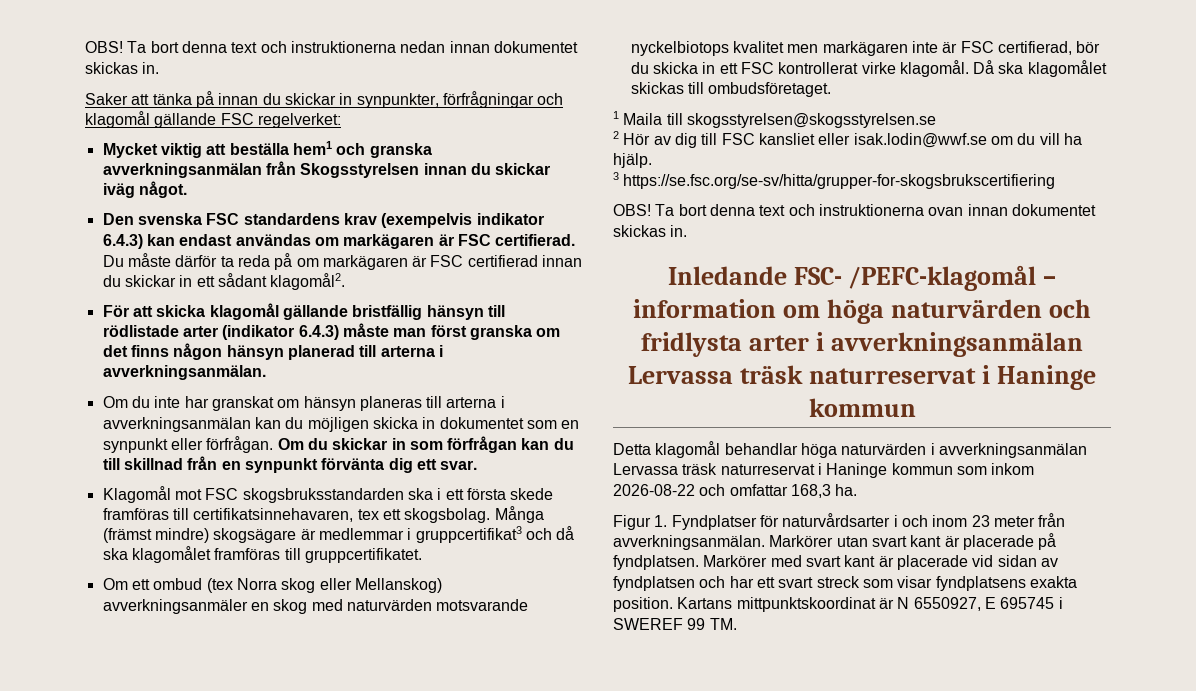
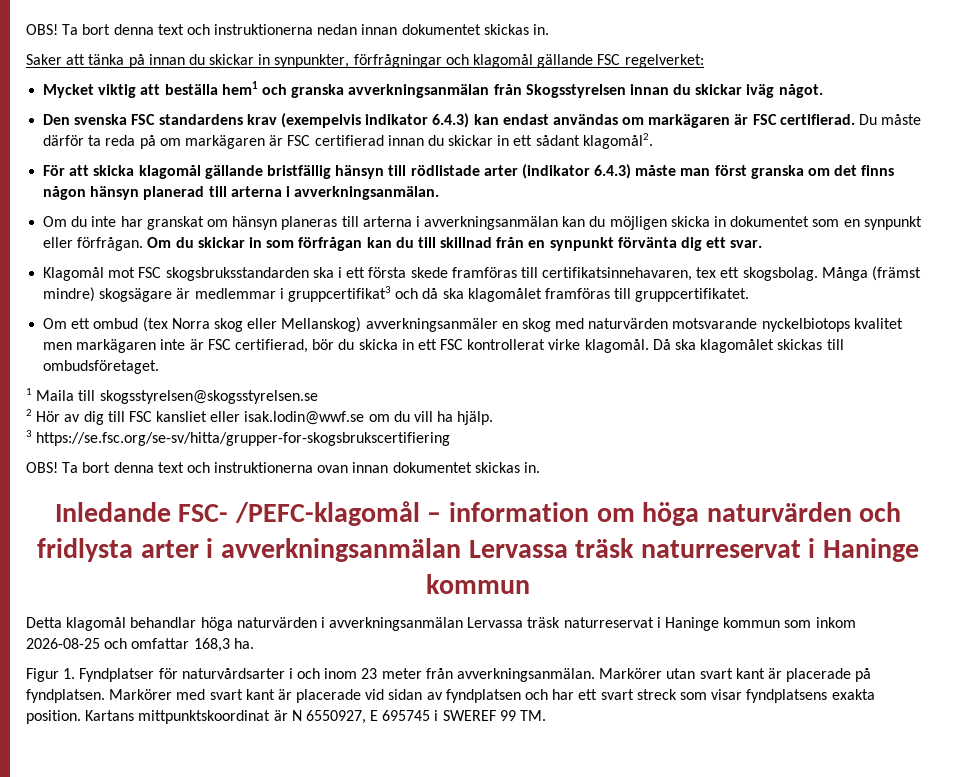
- Detta klagomål behandlar höga naturvärden i avverkningsanmälan Lervassa träsk naturreservat i Haninge kommun som inkom 2026-08-22 och omfattar 168,3 ha.
+ Detta klagomål behandlar höga naturvärden i avverkningsanmälan Lervassa träsk naturreservat i Haninge kommun som inkom 2026-08-25 och omfattar 168,3 ha.

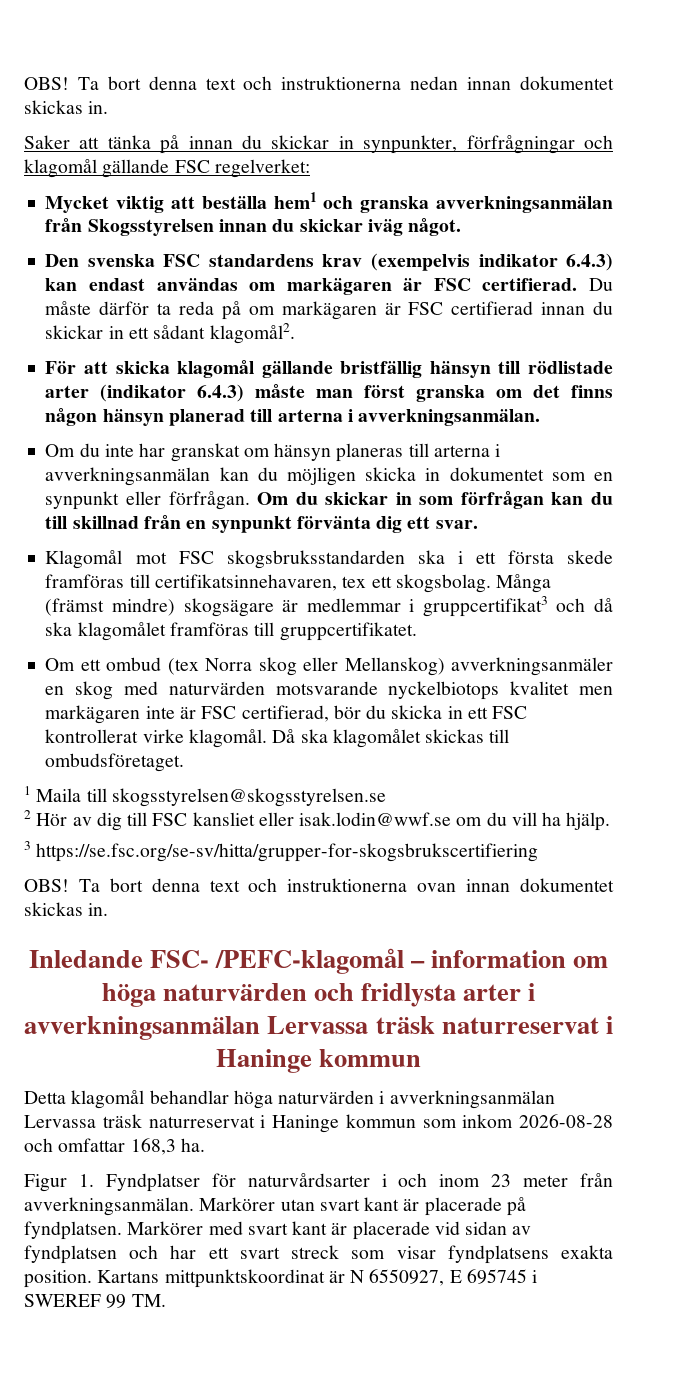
- Detta klagomål behandlar höga naturvärden i avverkningsanmälan Lervassa träsk naturreservat i Haninge kommun som inkom 2026-08-25 och omfattar 168,3 ha.
+ Detta klagomål behandlar höga naturvärden i avverkningsanmälan Lervassa träsk naturreservat i Haninge kommun som inkom 2026-08-28 och omfattar 168,3 ha.

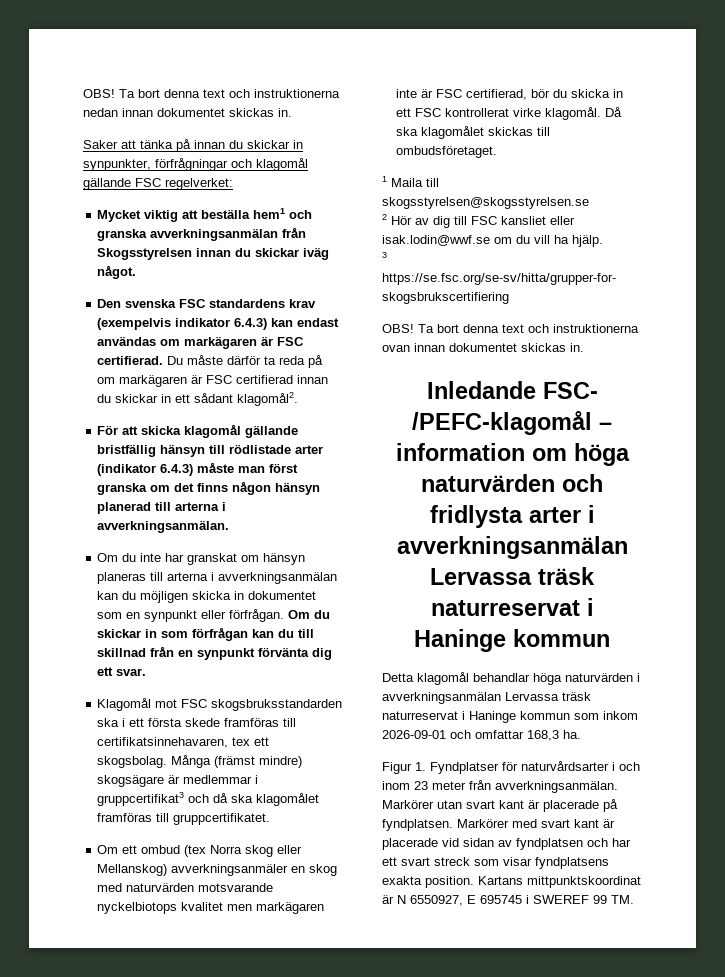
- Detta klagomål behandlar höga naturvärden i avverkningsanmälan Lervassa träsk naturreservat i Haninge kommun som inkom 2026-08-28 och omfattar 168,3 ha.
+ Detta klagomål behandlar höga naturvärden i avverkningsanmälan Lervassa träsk naturreservat i Haninge kommun som inkom 2026-09-01 och omfattar 168,3 ha.

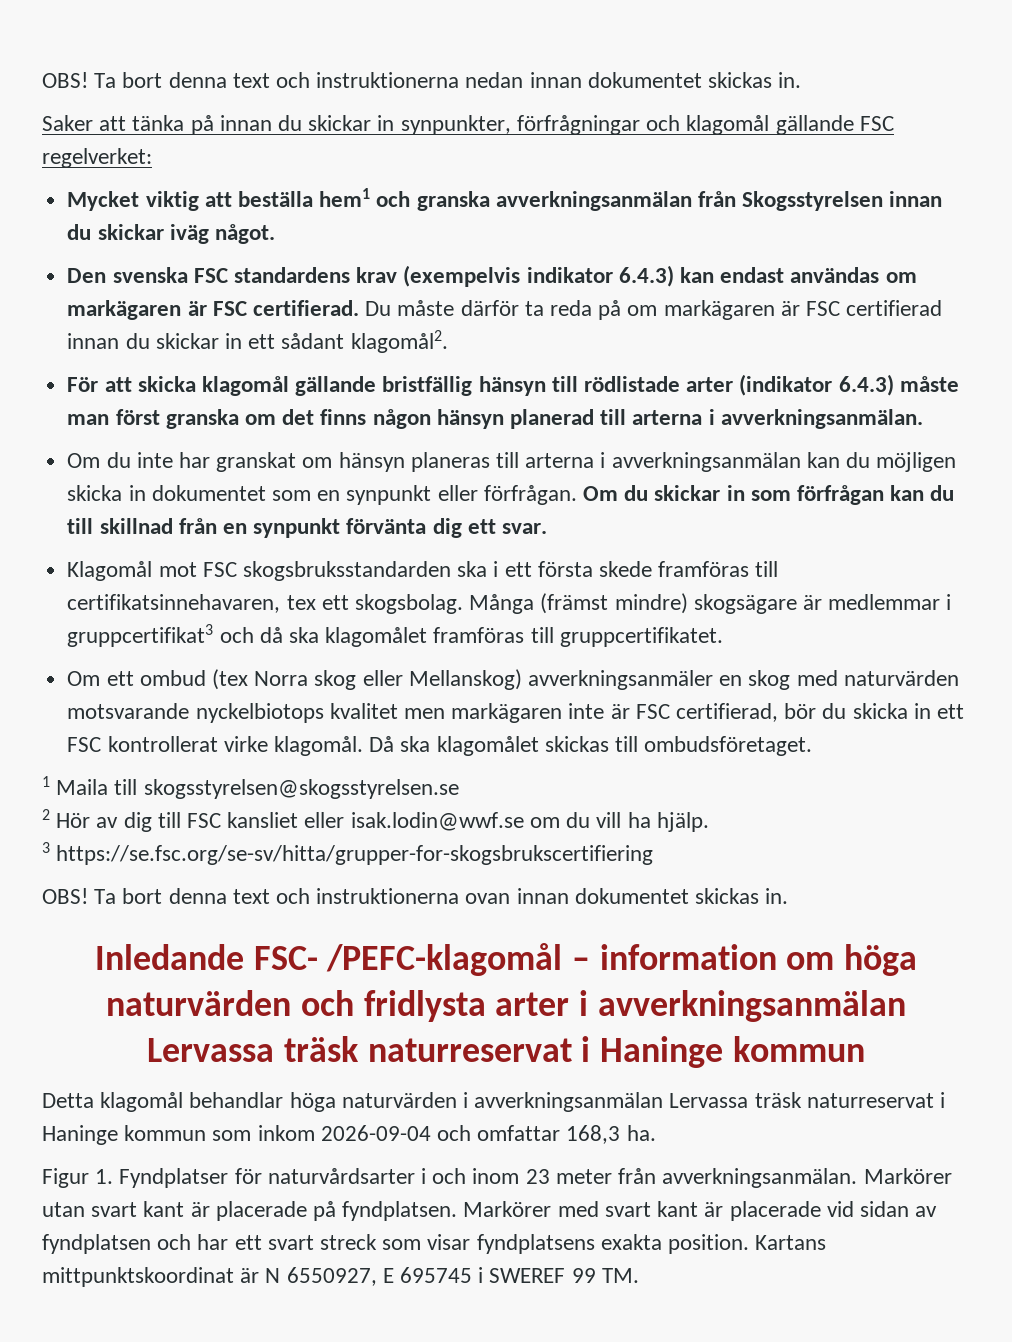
- Detta klagomål behandlar höga naturvärden i avverkningsanmälan Lervassa träsk naturreservat i Haninge kommun som inkom 2026-09-01 och omfattar 168,3 ha.
+ Detta klagomål behandlar höga naturvärden i avverkningsanmälan Lervassa träsk naturreservat i Haninge kommun som inkom 2026-09-04 och omfattar 168,3 ha.

